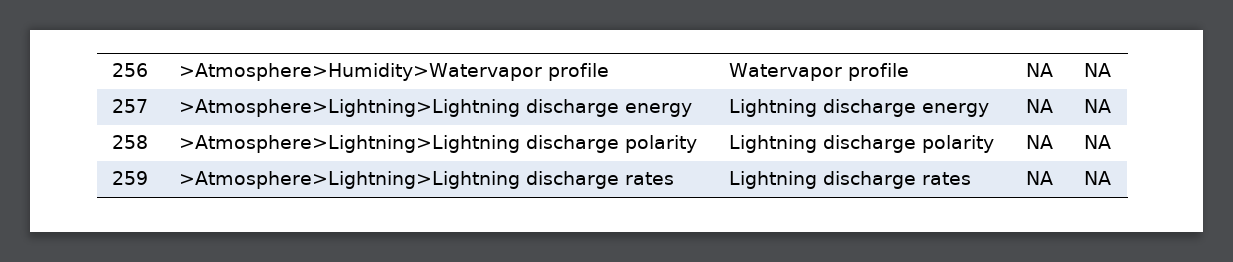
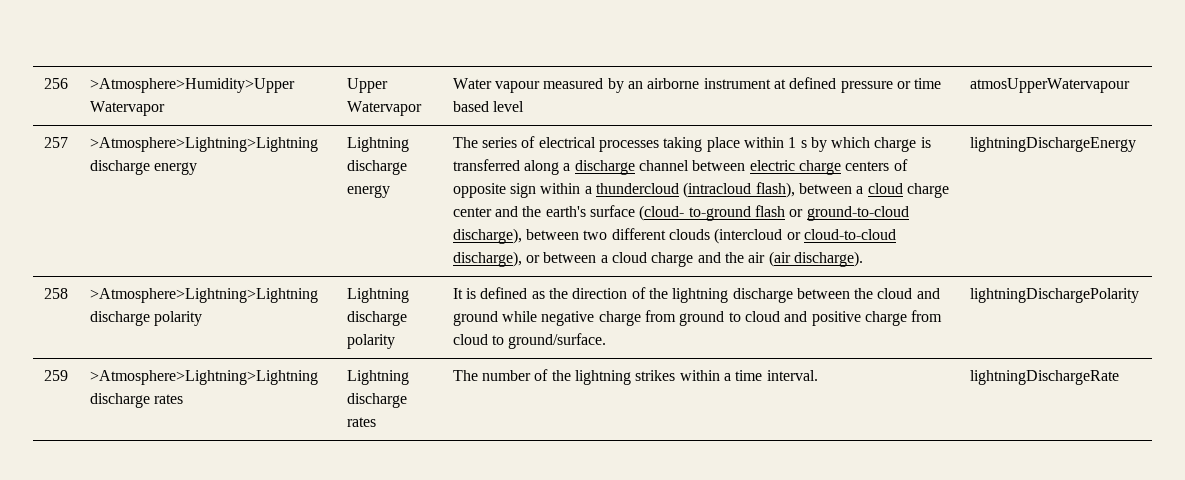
- 256 | >Atmosphere>Humidity>Watervapor profile | Watervapor profile | NA | NA
+ 256 | >Atmosphere>Humidity>Upper Watervapor | Upper Watervapor | Water vapour measured by an airborne instrument at defined pressure or time based level | atmosUpperWatervapour
- Lightning discharge energy | NA | NA
+ Lightning discharge energy | The series of electrical processes taking place within 1 s by which charge is transferred along a discharge channel between electric charge centers of opposite sign within a thundercloud (intracloud flash), between a cloud charge center and the earth's surface (cloud- to-ground flash or ground-to-cloud discharge), between two different clouds (intercloud or cloud-to-cloud discharge), or between a cloud charge and the air (air discharge). | lightningDischargeEnergy
- 258 | >Atmosphere>Lightning>Lightning discharge polarity | Lightning discharge polarity | NA | NA
+ 258 | >Atmosphere>Lightning>Lightning discharge polarity | Lightning discharge polarity | It is defined as the direction of the lightning discharge between the cloud and ground while negative charge from ground to cloud and positive charge from cloud to ground/surface. | lightningDischargePolarity
- 259 | >Atmosphere>Lightning>Lightning discharge rates | Lightning discharge rates | NA | NA
+ 259 | >Atmosphere>Lightning>Lightning discharge rates | Lightning discharge rates | The number of the lightning strikes within a time interval. | lightningDischargeRate

